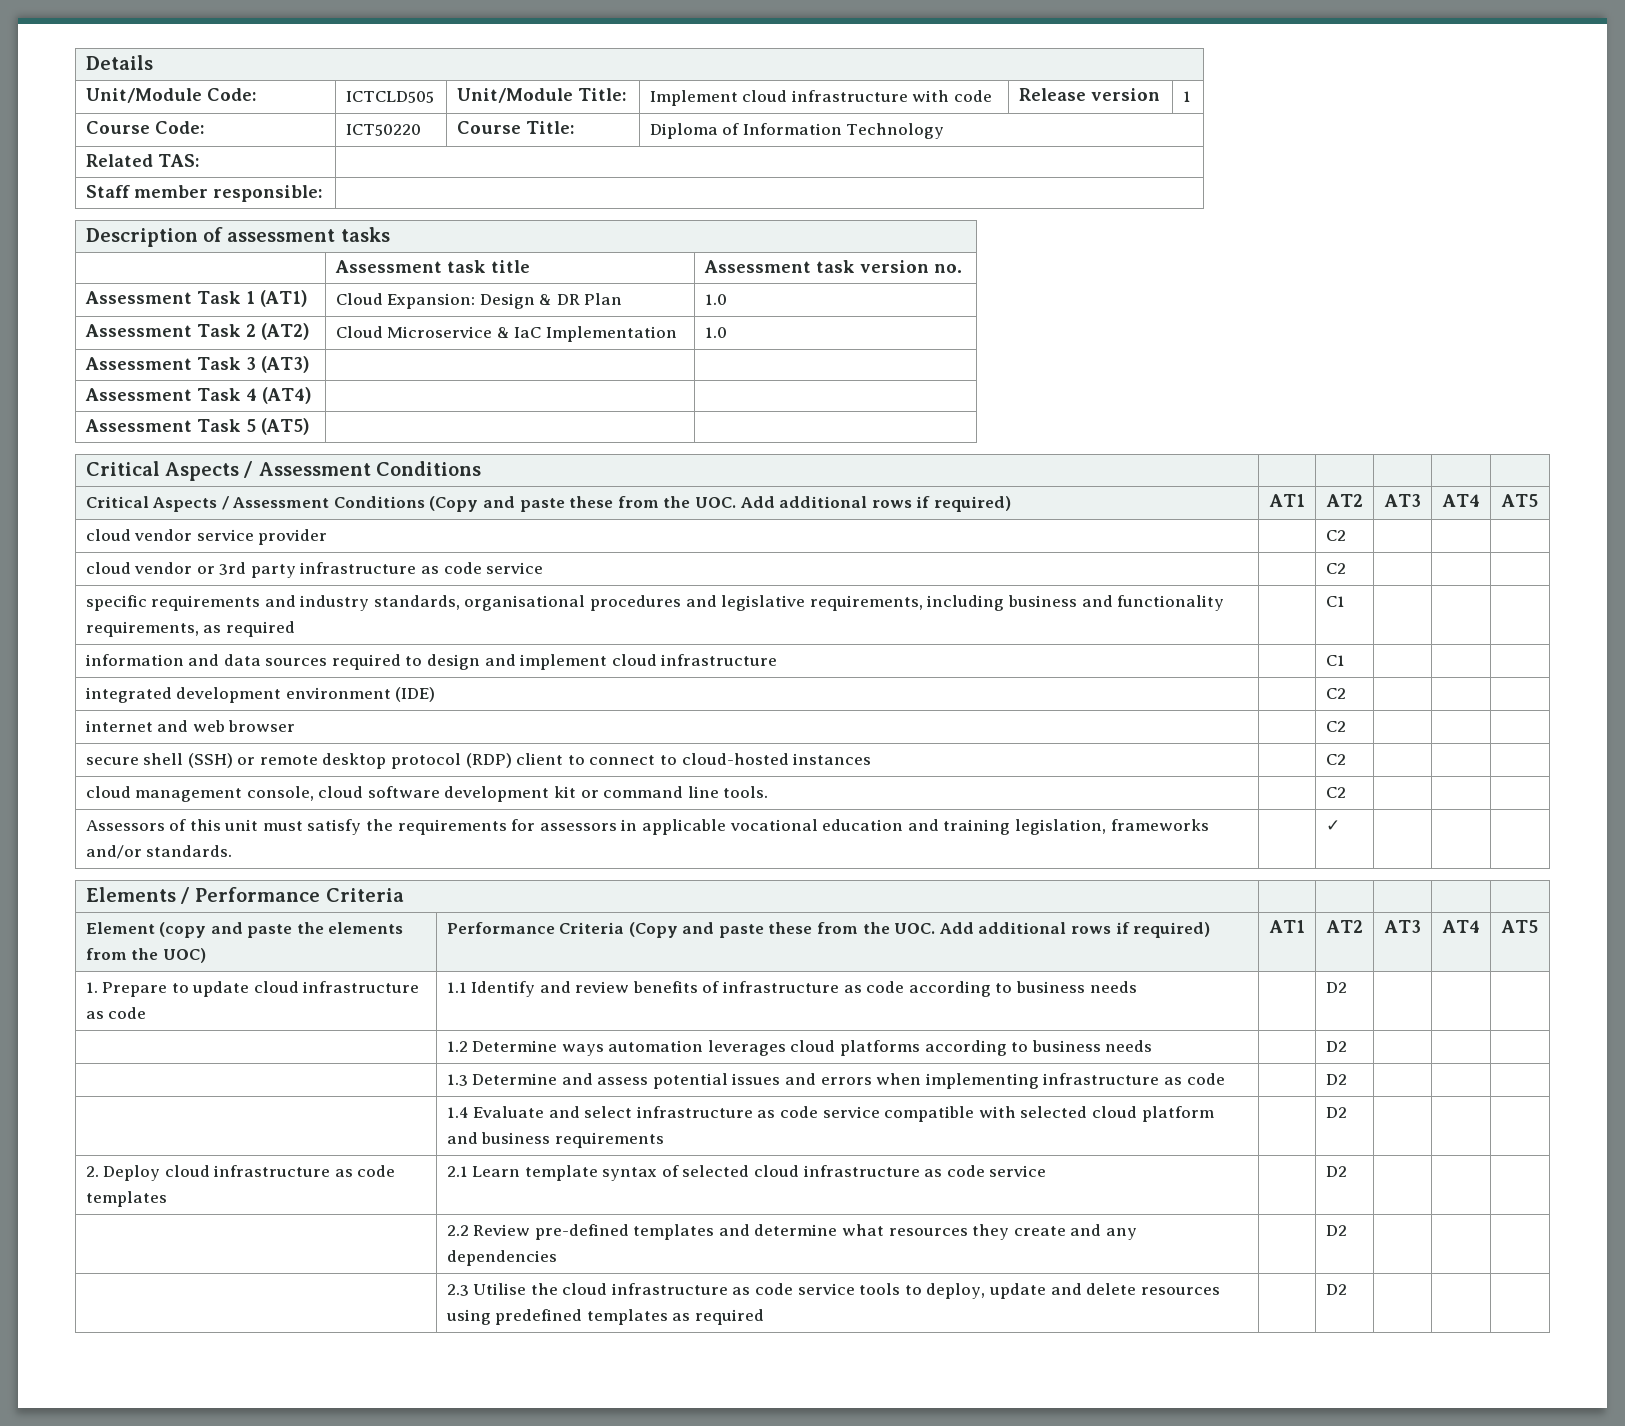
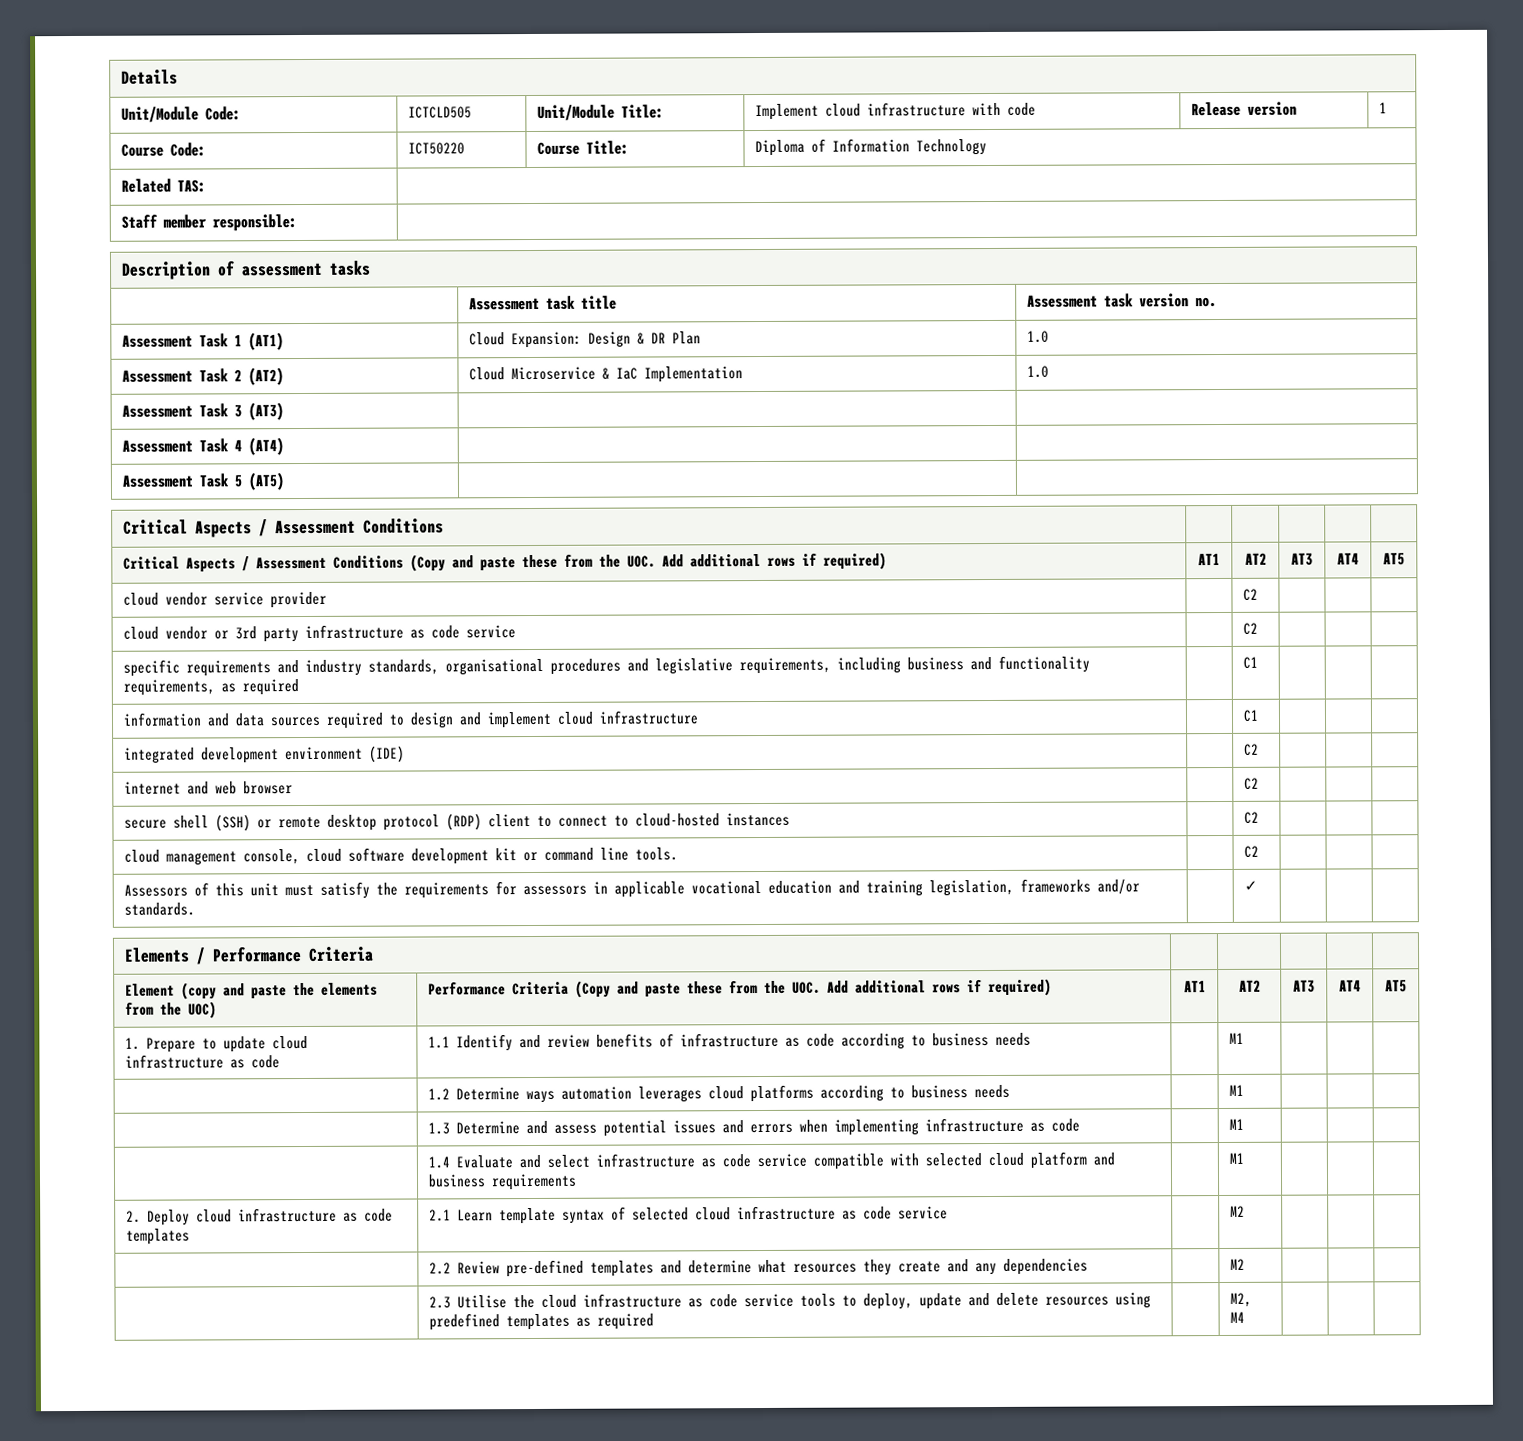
- 1. Prepare to update cloud infrastructure as code | 1.1 Identify and review benefits of infrastructure as code according to business needs | | D2 | | |
+ 1. Prepare to update cloud infrastructure as code | 1.1 Identify and review benefits of infrastructure as code according to business needs | | M1 | | |
- | 1.2 Determine ways automation leverages cloud platforms according to business needs | | D2 | | |
+ | 1.2 Determine ways automation leverages cloud platforms according to business needs | | M1 | | |
- | 1.3 Determine and assess potential issues and errors when implementing infrastructure as code | | D2 | | |
+ | 1.3 Determine and assess potential issues and errors when implementing infrastructure as code | | M1 | | |
- | 1.4 Evaluate and select infrastructure as code service compatible with selected cloud platform and business requirements | | D2 | | |
+ | 1.4 Evaluate and select infrastructure as code service compatible with selected cloud platform and business requirements | | M1 | | |
- 2. Deploy cloud infrastructure as code templates | 2.1 Learn template syntax of selected cloud infrastructure as code service | | D2 | | |
+ 2. Deploy cloud infrastructure as code templates | 2.1 Learn template syntax of selected cloud infrastructure as code service | | M2 | | |
- | 2.2 Review pre-defined templates and determine what resources they create and any dependencies | | D2 | | |
+ | 2.2 Review pre-defined templates and determine what resources they create and any dependencies | | M2 | | |
- | 2.3 Utilise the cloud infrastructure as code service tools to deploy, update and delete resources using predefined templates as required | | D2 | | |
+ | 2.3 Utilise the cloud infrastructure as code service tools to deploy, update and delete resources using predefined templates as required | | M2, M4 | | |

